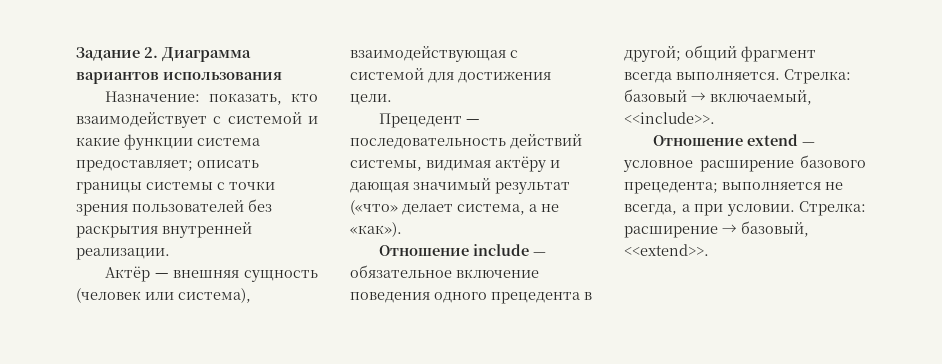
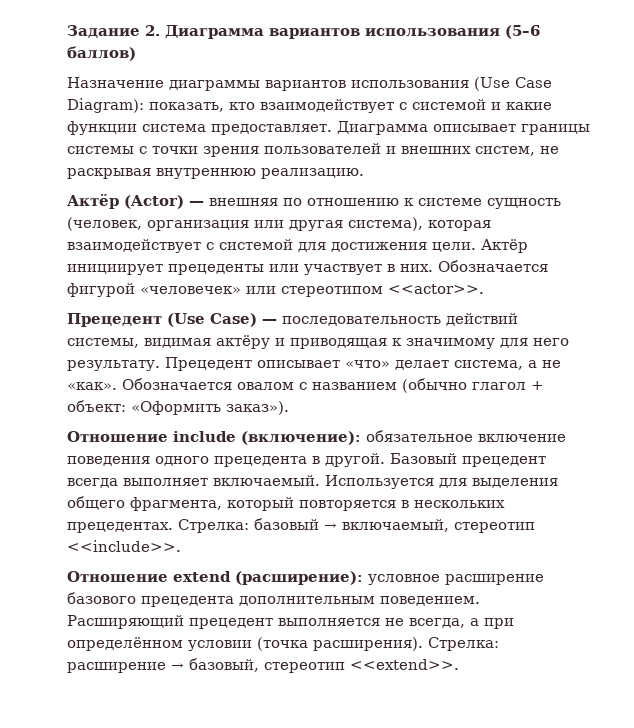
- Задание 2. Диаграмма вариантов использования
- Назначение: показать, кто взаимодействует с системой и какие функции система предоставляет; описать границы системы с точки зрения пользователей без раскрытия внутренней реализации.
- Актёр — внешняя сущность (человек или система), взаимодействующая с системой для достижения цели.
- Прецедент — последовательность действий системы, видимая актёру и дающая значимый результат («что» делает система, а не «как»).
+ Задание 2. Диаграмма вариантов использования (5–6 баллов)
+ Назначение диаграммы вариантов использования (Use Case Diagram): показать, кто взаимодействует с системой и какие функции система предоставляет. Диаграмма описывает границы системы с точки зрения пользователей и внешних систем, не раскрывая внутреннюю реализацию.
+ Актёр (Actor) — внешняя по отношению к системе сущность (человек, организация или другая система), которая взаимодействует с системой для достижения цели. Актёр инициирует прецеденты или участвует в них. Обозначается фигурой «человечек» или стереотипом <<actor>>.
+ Прецедент (Use Case) — последовательность действий системы, видимая актёру и приводящая к значимому для него результату. Прецедент описывает «что» делает система, а не «как». Обозначается овалом с названием (обычно глагол + объект: «Оформить заказ»).
- Отношение include — обязательное включение поведения одного прецедента в другой; общий фрагмент всегда выполняется.
+ Отношение include (включение): обязательное включение поведения одного прецедента в другой. Базовый прецедент всегда выполняет включаемый. Используется для выделения общего фрагмента, который повторяется в нескольких прецедентах.
- Стрелка: базовый → включаемый, <<include>>.
+ Стрелка: базовый → включаемый, стереотип <<include>>.
- Отношение extend — условное расширение базового прецедента; выполняется не всегда, а при условии.
+ Отношение extend (расширение): условное расширение базового прецедента дополнительным поведением. Расширяющий прецедент выполняется не всегда, а при определённом условии (точка расширения).
- Стрелка: расширение → базовый, <<extend>>.
+ Стрелка: расширение → базовый, стереотип <<extend>>.

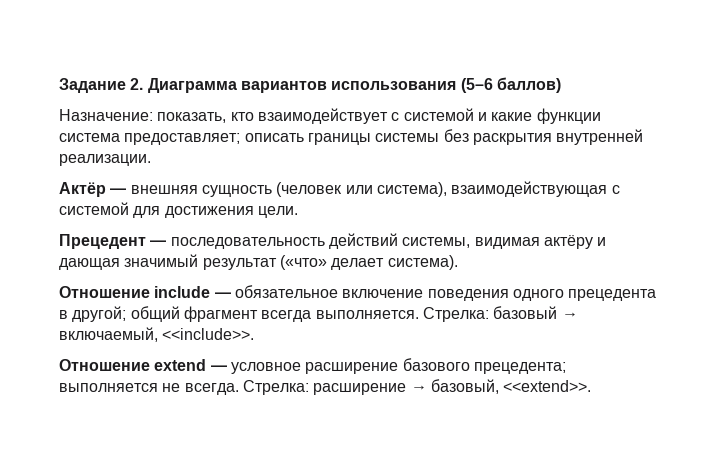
- Назначение диаграммы вариантов использования (Use Case Diagram): показать, кто взаимодействует с системой и какие функции система предоставляет. Диаграмма описывает границы системы с точки зрения пользователей и внешних систем, не раскрывая внутреннюю реализацию.
- Актёр (Actor) — внешняя по отношению к системе сущность (человек, организация или другая система), которая взаимодействует с системой для достижения цели. Актёр инициирует прецеденты или участвует в них. Обозначается фигурой «человечек» или стереотипом <<actor>>.
- Прецедент (Use Case) — последовательность действий системы, видимая актёру и приводящая к значимому для него результату. Прецедент описывает «что» делает система, а не «как». Обозначается овалом с названием (обычно глагол + объект: «Оформить заказ»).
+ Назначение: показать, кто взаимодействует с системой и какие функции система предоставляет; описать границы системы без раскрытия внутренней реализации.
+ Актёр — внешняя сущность (человек или система), взаимодействующая с системой для достижения цели.
+ Прецедент — последовательность действий системы, видимая актёру и дающая значимый результат («что» делает система).
- Отношение include (включение): обязательное включение поведения одного прецедента в другой. Базовый прецедент всегда выполняет включаемый. Используется для выделения общего фрагмента, который повторяется в нескольких прецедентах.
+ Отношение include — обязательное включение поведения одного прецедента в другой; общий фрагмент всегда выполняется.
- Стрелка: базовый → включаемый, стереотип <<include>>.
+ Стрелка: базовый → включаемый, <<include>>.
- Отношение extend (расширение): условное расширение базового прецедента дополнительным поведением. Расширяющий прецедент выполняется не всегда, а при определённом условии (точка расширения).
+ Отношение extend — условное расширение базового прецедента; выполняется не всегда.
- Стрелка: расширение → базовый, стереотип <<extend>>.
+ Стрелка: расширение → базовый, <<extend>>.

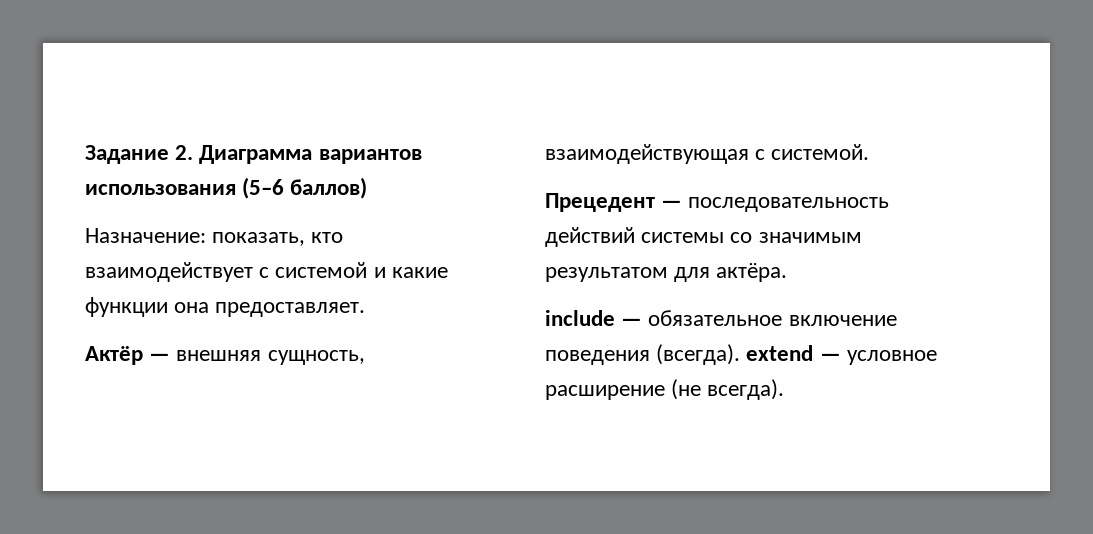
- Назначение: показать, кто взаимодействует с системой и какие функции система предоставляет; описать границы системы без раскрытия внутренней реализации.
- Актёр — внешняя сущность (человек или система), взаимодействующая с системой для достижения цели.
- Прецедент — последовательность действий системы, видимая актёру и дающая значимый результат («что» делает система).
- Отношение include — обязательное включение поведения одного прецедента в другой; общий фрагмент всегда выполняется. Стрелка: базовый → включаемый, <<include>>.
- Отношение extend — условное расширение базового прецедента; выполняется не всегда. Стрелка: расширение → базовый, <<extend>>.
+ Назначение: показать, кто взаимодействует с системой и какие функции она предоставляет.
+ Актёр — внешняя сущность, взаимодействующая с системой.
+ Прецедент — последовательность действий системы со значимым результатом для актёра.
+ include — обязательное включение поведения (всегда). extend — условное расширение (не всегда).

